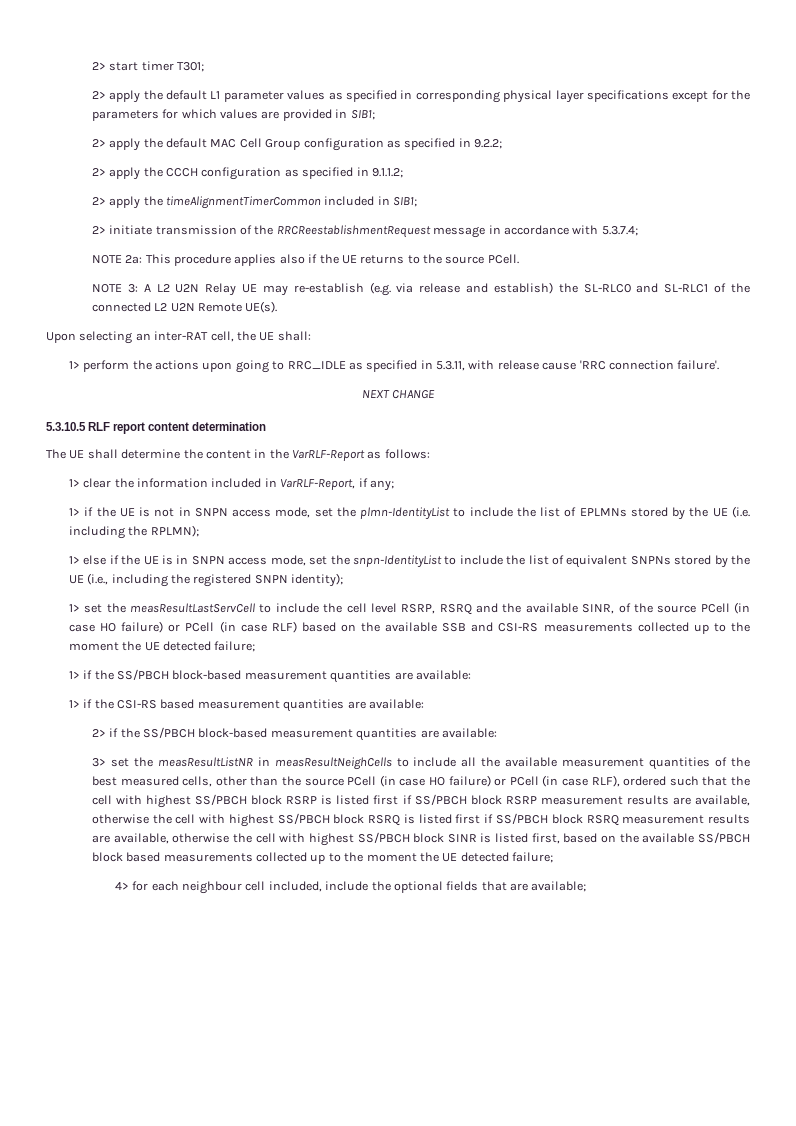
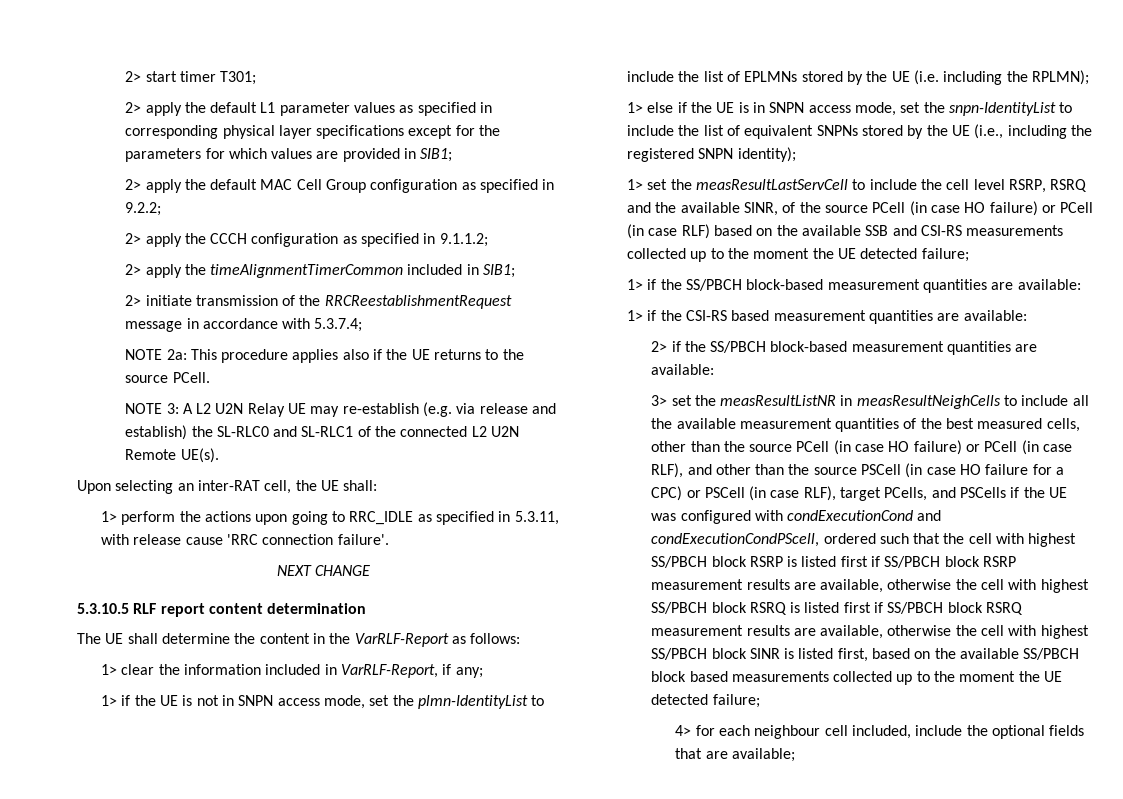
- 3> set the measResultListNR in measResultNeighCells to include all the available measurement quantities of the best measured cells, other than the source PCell (in case HO failure) or PCell (in case RLF), ordered such that the cell with highest SS/PBCH block RSRP is listed first if SS/PBCH block RSRP measurement results are available, otherwise the cell with highest SS/PBCH block RSRQ is listed first if SS/PBCH block RSRQ measurement results are available, otherwise the cell with highest SS/PBCH block SINR is listed first, based on the available SS/PBCH block based measurements collected up to the moment the UE detected failure;
+ 3> set the measResultListNR in measResultNeighCells to include all the available measurement quantities of the best measured cells, other than the source PCell (in case HO failure) or PCell (in case RLF), and other than the source PSCell (in case HO failure for a CPC) or PSCell (in case RLF), target PCells, and PSCells if the UE was configured with condExecutionCond and condExecutionCondPScell, ordered such that the cell with highest SS/PBCH block RSRP is listed first if SS/PBCH block RSRP measurement results are available, otherwise the cell with highest SS/PBCH block RSRQ is listed first if SS/PBCH block RSRQ measurement results are available, otherwise the cell with highest SS/PBCH block SINR is listed first, based on the available SS/PBCH block based measurements collected up to the moment the UE detected failure;

